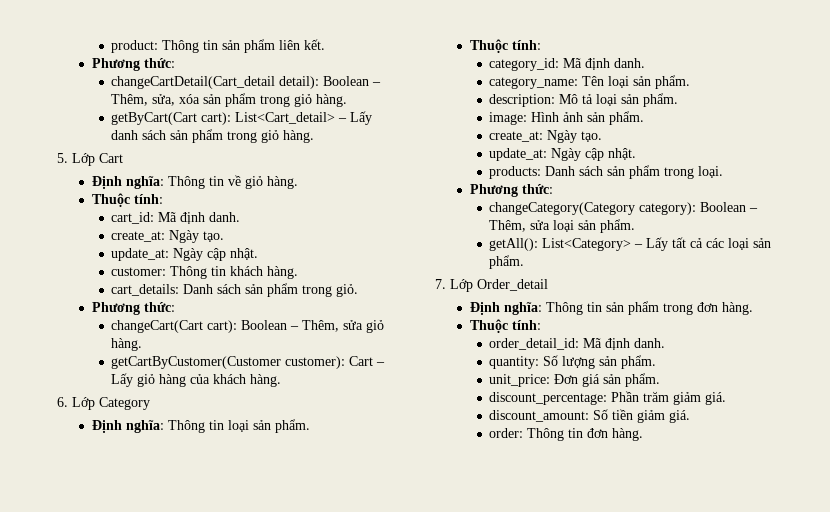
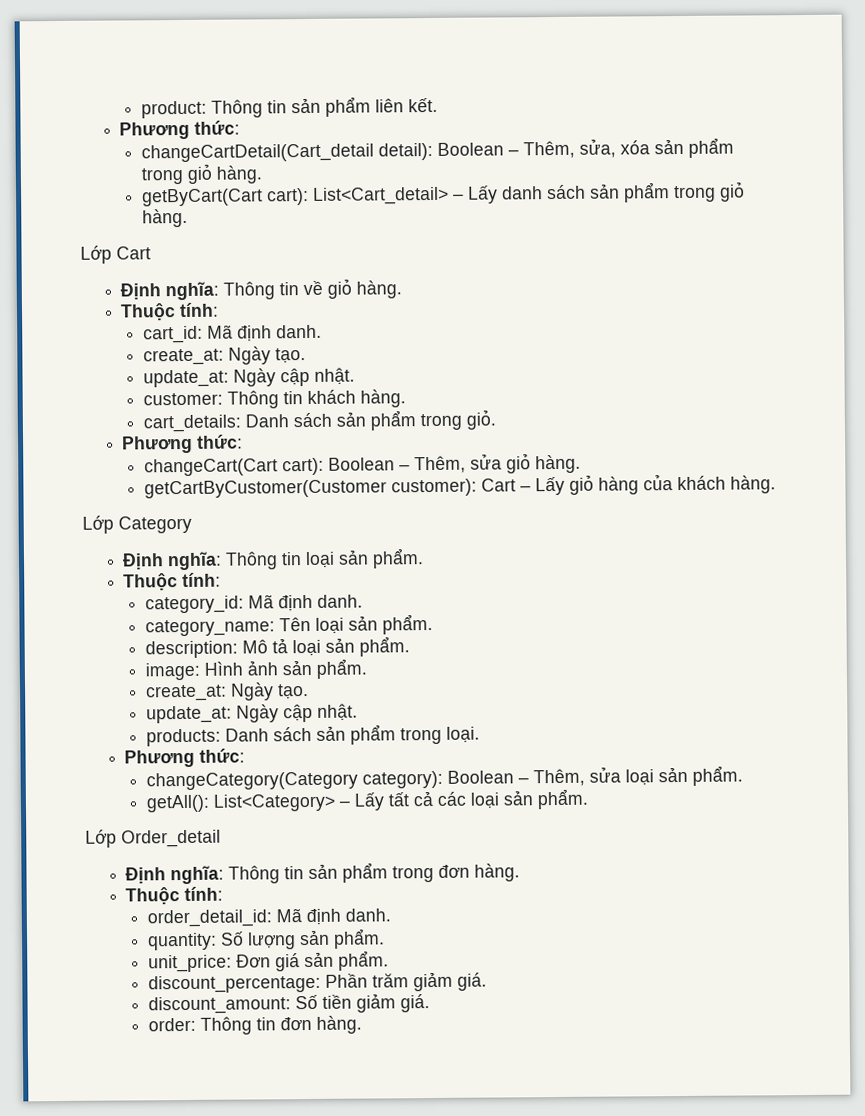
- 5. Lớp Cart
+ Lớp Cart
- 6. Lớp Category
+ Lớp Category
- 7. Lớp Order_detail
+ Lớp Order_detail

